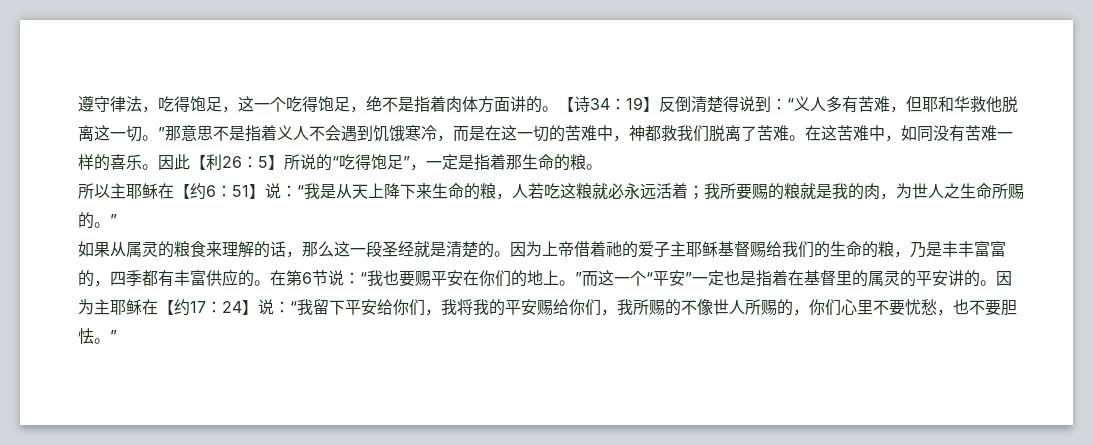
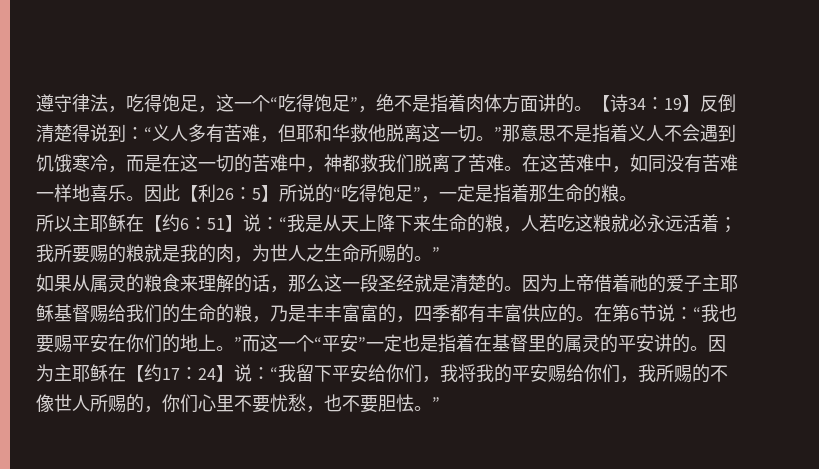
- 遵守律法，吃得饱足，这一个吃得饱足，绝不是指着肉体方面讲的。
+ 遵守律法，吃得饱足，这一个“吃得饱足”，绝不是指着肉体方面讲的。
- 在这苦难中，如同没有苦难一样的喜乐。
+ 在这苦难中，如同没有苦难一样地喜乐。

